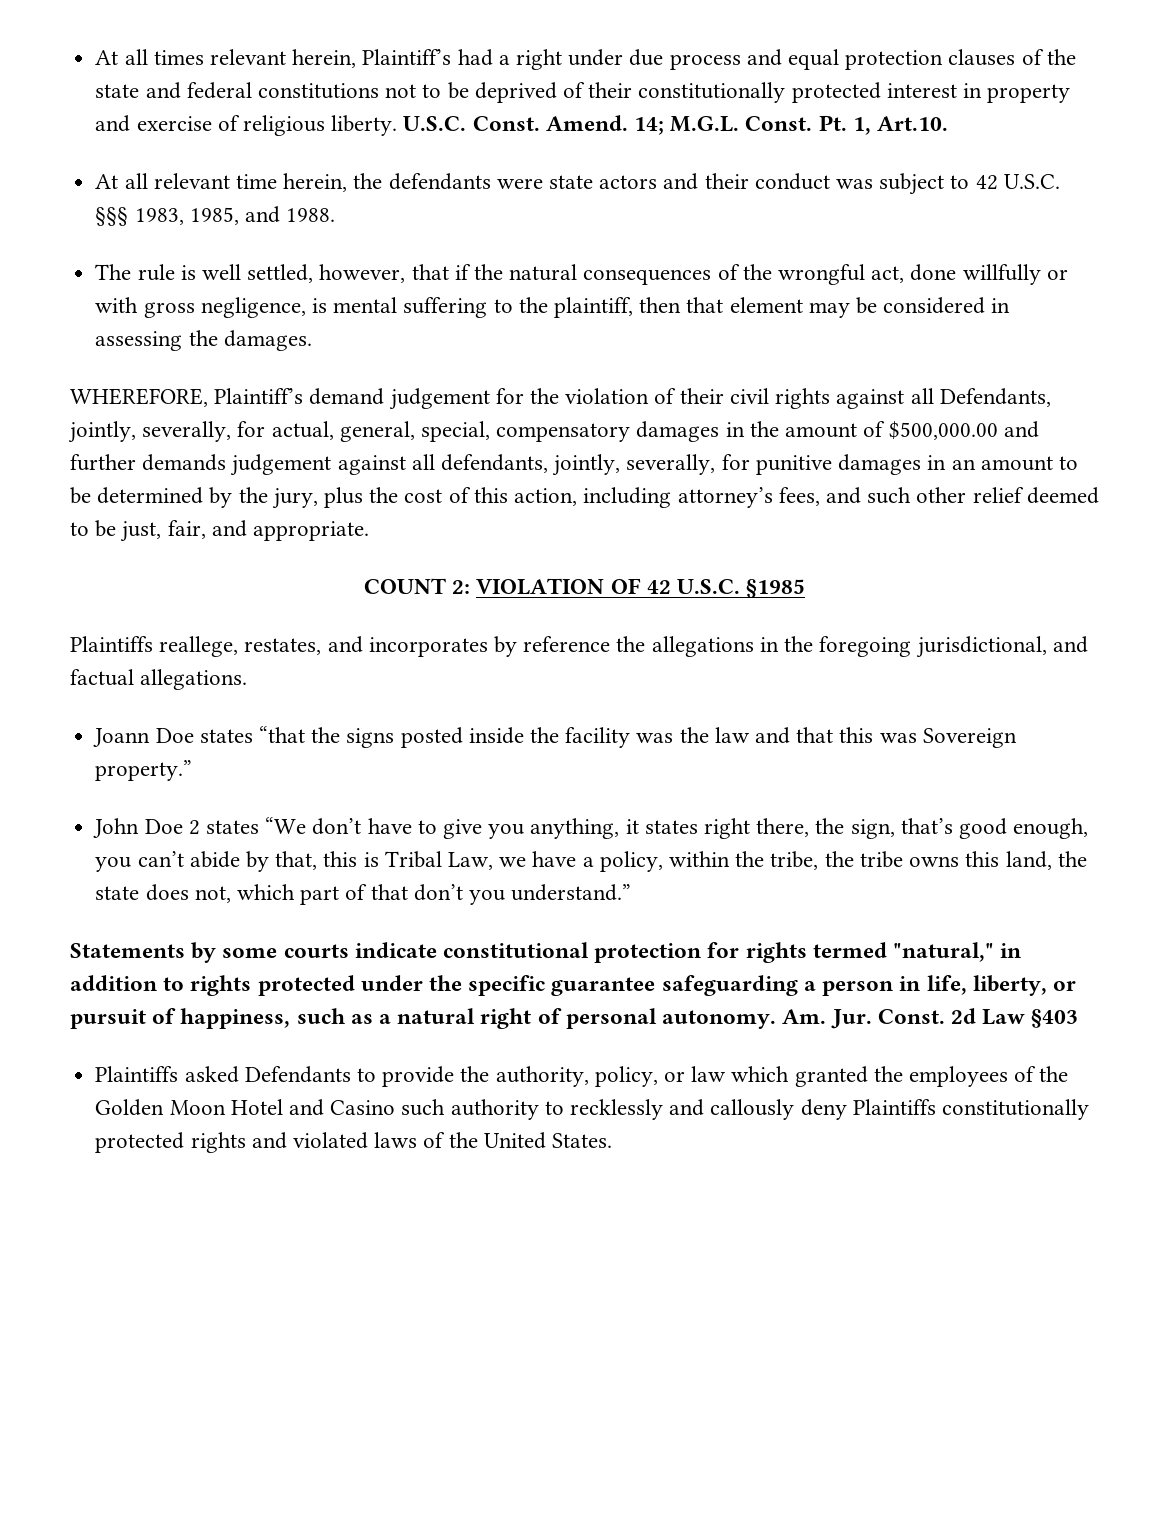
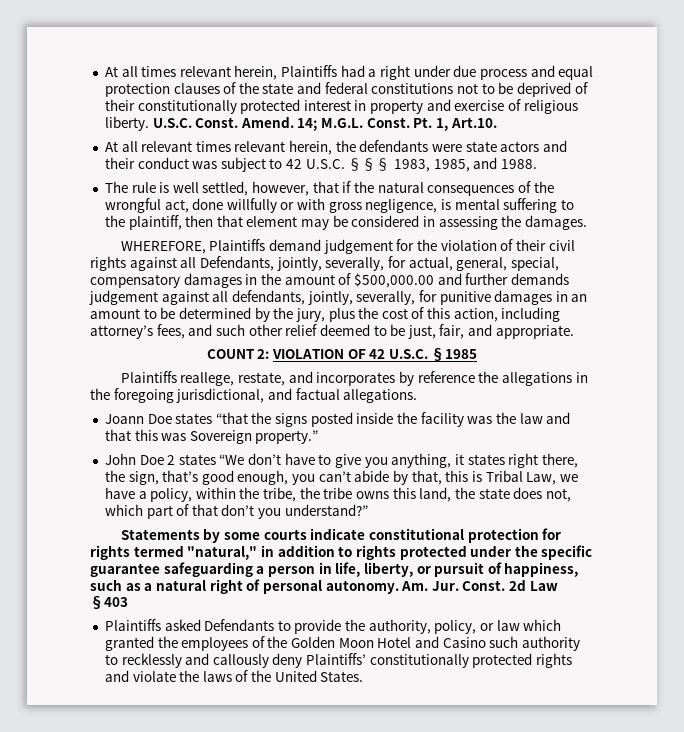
- At all times relevant herein, Plaintiff’s had a right under due process and equal protection clauses of the state and federal constitutions not to be deprived of their constitutionally protected interest in property and exercise of religious liberty.
+ At all times relevant herein, Plaintiffs had a right under due process and equal protection clauses of the state and federal constitutions not to be deprived of their constitutionally protected interest in property and exercise of religious liberty.
- At all relevant time herein, the defendants were state actors and their conduct was subject to 42 U.S.C. §§§ 1983, 1985, and 1988.
+ At all relevant times relevant herein, the defendants were state actors and their conduct was subject to 42 U.S.C. §§§ 1983, 1985, and 1988.
- WHEREFORE, Plaintiff’s demand judgement for the violation of their civil rights against all Defendants, jointly, severally, for actual, general, special, compensatory damages in the amount of $500,000.00 and further demands judgement against all defendants, jointly, severally, for punitive damages in an amount to be determined by the jury, plus the cost of this action, including attorney’s fees, and such other relief deemed to be just, fair, and appropriate.
+ WHEREFORE, Plaintiffs demand judgement for the violation of their civil rights against all Defendants, jointly, severally, for actual, general, special, compensatory damages in the amount of $500,000.00 and further demands judgement against all defendants, jointly, severally, for punitive damages in an amount to be determined by the jury, plus the cost of this action, including attorney’s fees, and such other relief deemed to be just, fair, and appropriate.
- Plaintiffs reallege, restates, and incorporates by reference the allegations in the foregoing jurisdictional, and factual allegations.
+ Plaintiffs reallege, restate, and incorporates by reference the allegations in the foregoing jurisdictional, and factual allegations.
- John Doe 2 states “We don’t have to give you anything, it states right there, the sign, that’s good enough, you can’t abide by that, this is Tribal Law, we have a policy, within the tribe, the tribe owns this land, the state does not, which part of that don’t you understand.”
+ John Doe 2 states “We don’t have to give you anything, it states right there, the sign, that’s good enough, you can’t abide by that, this is Tribal Law, we have a policy, within the tribe, the tribe owns this land, the state does not, which part of that don’t you understand?”
- Plaintiffs asked Defendants to provide the authority, policy, or law which granted the employees of the Golden Moon Hotel and Casino such authority to recklessly and callously deny Plaintiffs constitutionally protected rights and violated laws of the United States.
+ Plaintiffs asked Defendants to provide the authority, policy, or law which granted the employees of the Golden Moon Hotel and Casino such authority to recklessly and callously deny Plaintiffs’ constitutionally protected rights and violate the laws of the United States.

